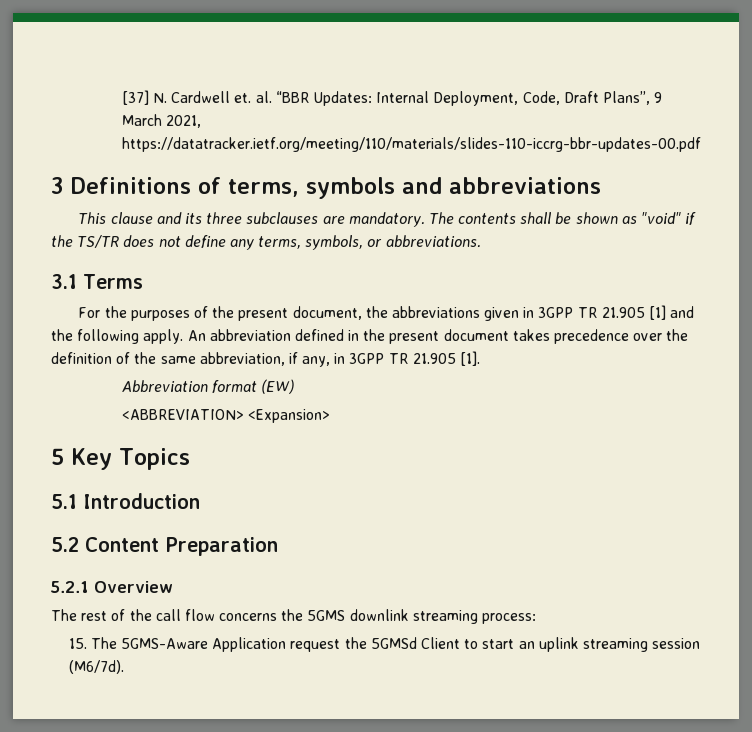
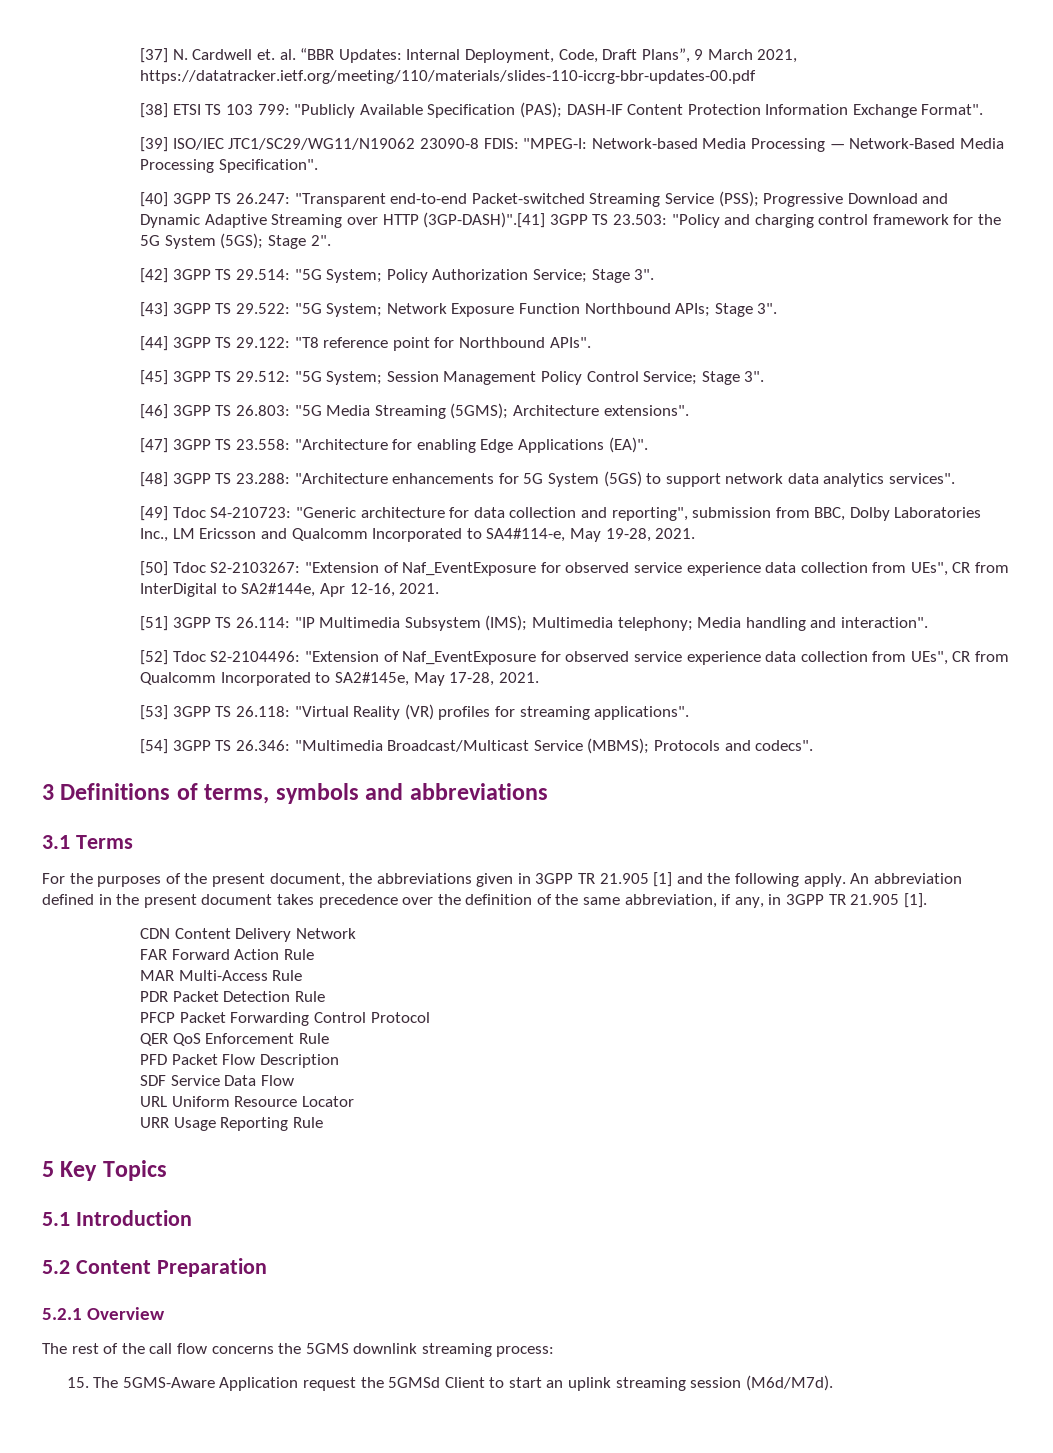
+ [38] ETSI TS 103 799: "Publicly Available Specification (PAS); DASH-IF Content Protection Information Exchange Format".
+ [39] ISO/IEC JTC1/SC29/WG11/N19062 23090-8 FDIS: "MPEG-I: Network-based Media Processing — Network-Based Media Processing Specification".
+ [40] 3GPP TS 26.247: "Transparent end-to-end Packet-switched Streaming Service (PSS); Progressive Download and Dynamic Adaptive Streaming over HTTP (3GP-DASH)".[41] 3GPP TS 23.503: "Policy and charging control framework for the 5G System (5GS); Stage 2".
+ [42] 3GPP TS 29.514: "5G System; Policy Authorization Service; Stage 3".
+ [43] 3GPP TS 29.522: "5G System; Network Exposure Function Northbound APIs; Stage 3".
+ [44] 3GPP TS 29.122: "T8 reference point for Northbound APIs".
+ [45] 3GPP TS 29.512: "5G System; Session Management Policy Control Service; Stage 3".
+ [46] 3GPP TS 26.803: "5G Media Streaming (5GMS); Architecture extensions".
+ [47] 3GPP TS 23.558: "Architecture for enabling Edge Applications (EA)".
+ [48] 3GPP TS 23.288: "Architecture enhancements for 5G System (5GS) to support network data analytics services".
+ [49] Tdoc S4-210723: "Generic architecture for data collection and reporting", submission from BBC, Dolby Laboratories Inc., LM Ericsson and Qualcomm Incorporated to SA4#114-e, May 19-28, 2021.
+ [50] Tdoc S2-2103267: "Extension of Naf_EventExposure for observed service experience data collection from UEs", CR from InterDigital to SA2#144e, Apr 12-16, 2021.
+ [51] 3GPP TS 26.114: "IP Multimedia Subsystem (IMS); Multimedia telephony; Media handling and interaction".
+ [52] Tdoc S2-2104496: "Extension of Naf_EventExposure for observed service experience data collection from UEs", CR from Qualcomm Incorporated to SA2#145e, May 17-28, 2021.
+ [53] 3GPP TS 26.118: "Virtual Reality (VR) profiles for streaming applications".
+ [54] 3GPP TS 26.346: "Multimedia Broadcast/Multicast Service (MBMS); Protocols and codecs".
- This clause and its three subclauses are mandatory. The contents shall be shown as "void" if the TS/TR does not define any terms, symbols, or abbreviations.
- Abbreviation format (EW)
- <ABBREVIATION> <Expansion>
+ CDN Content Delivery Network
+ FAR Forward Action Rule
+ MAR Multi-Access Rule
+ PDR Packet Detection Rule
+ PFCP Packet Forwarding Control Protocol
+ QER QoS Enforcement Rule
+ PFD Packet Flow Description
+ SDF Service Data Flow
+ URL Uniform Resource Locator
+ URR Usage Reporting Rule
- 15. The 5GMS-Aware Application request the 5GMSd Client to start an uplink streaming session (M6/7d).
+ 15. The 5GMS-Aware Application request the 5GMSd Client to start an uplink streaming session (M6d/M7d).

